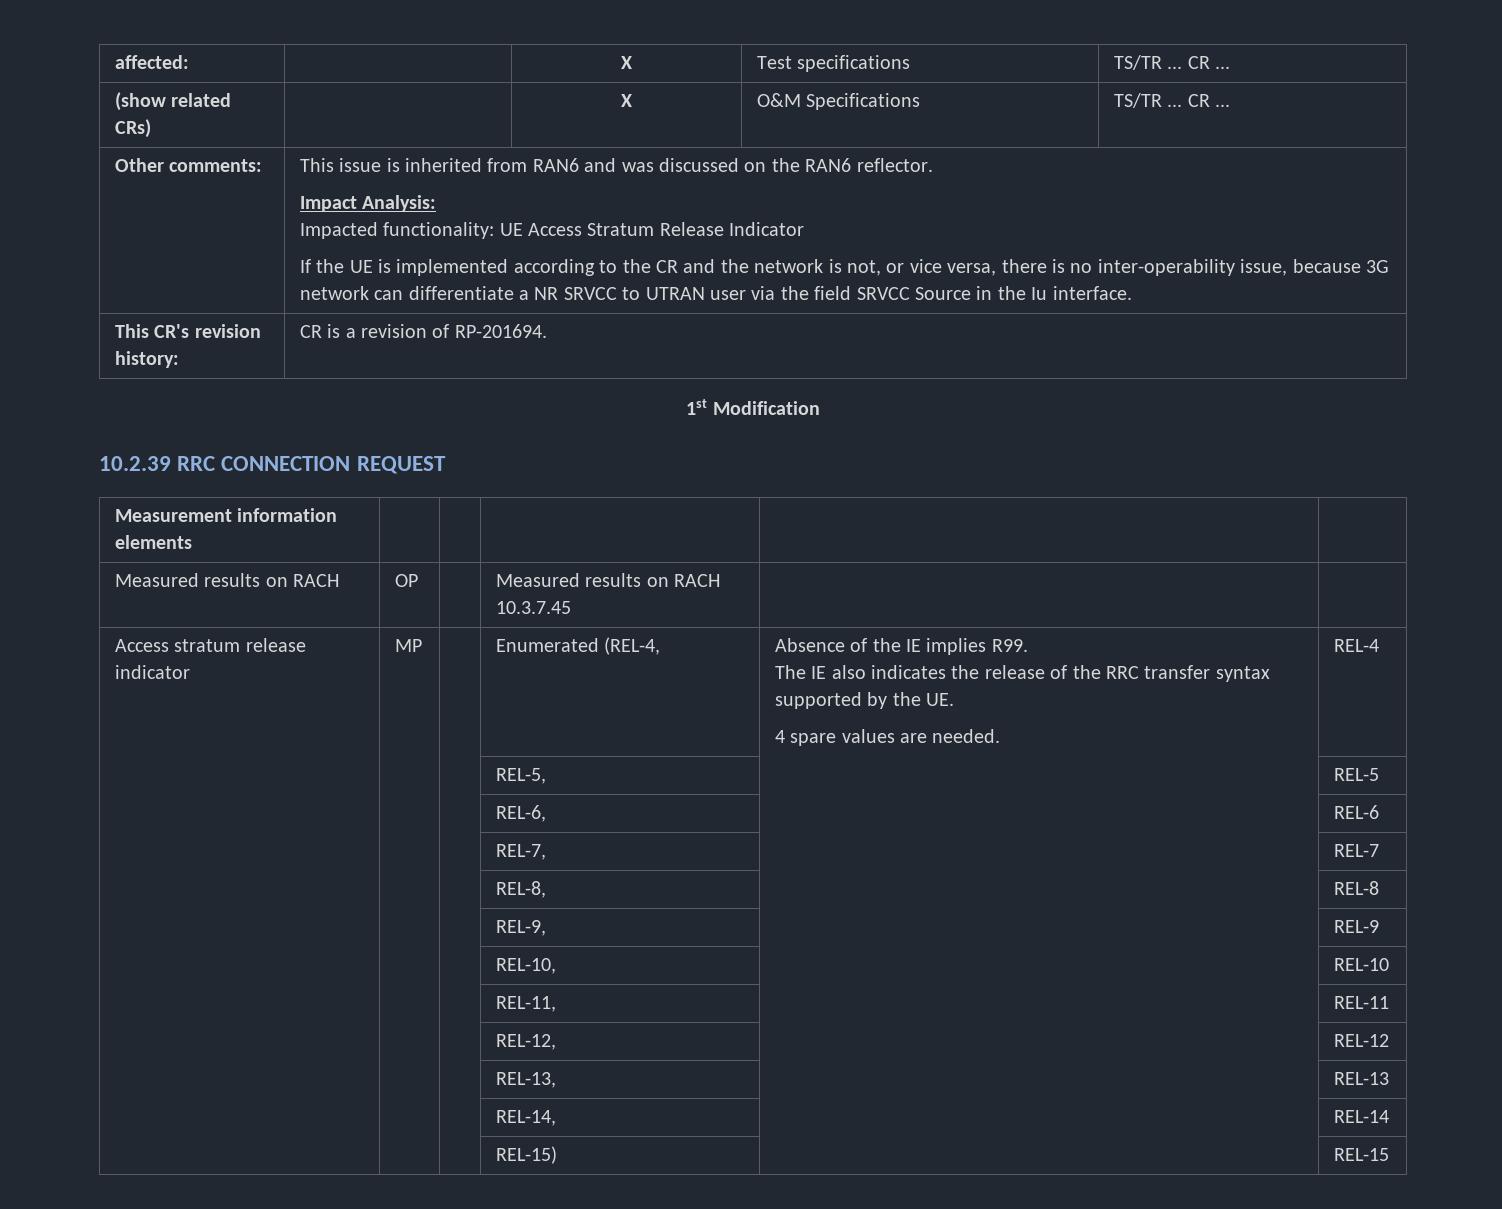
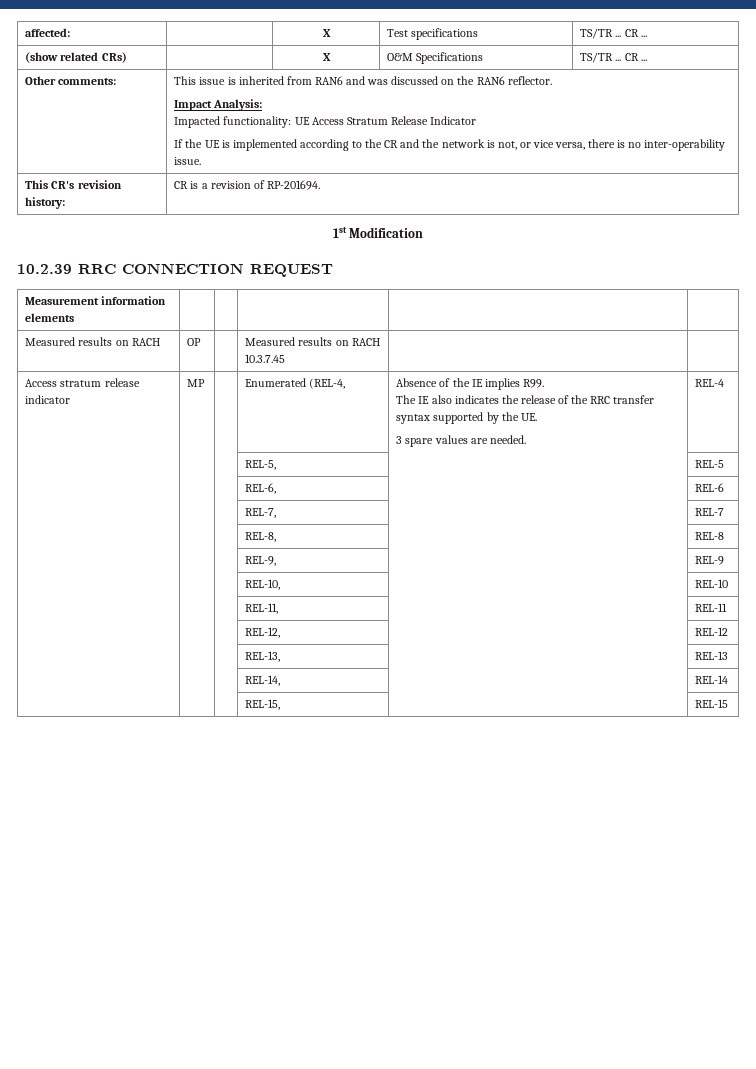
- If the UE is implemented according to the CR and the network is not, or vice versa, there is no inter-operability issue, because 3G network can differentiate a NR SRVCC to UTRAN user via the field SRVCC Source in the Iu interface.
+ If the UE is implemented according to the CR and the network is not, or vice versa, there is no inter-operability issue.
  Access stratum release indicator | MP | | Enumerated (REL-4, | Absence of the IE implies R99.
  The IE also indicates the release of the RRC transfer syntax supported by the UE.
- 4 spare values are needed. | REL-4
+ 3 spare values are needed. | REL-4
- | | | REL-15) | | REL-15
+ | | | REL-15, | | REL-15

